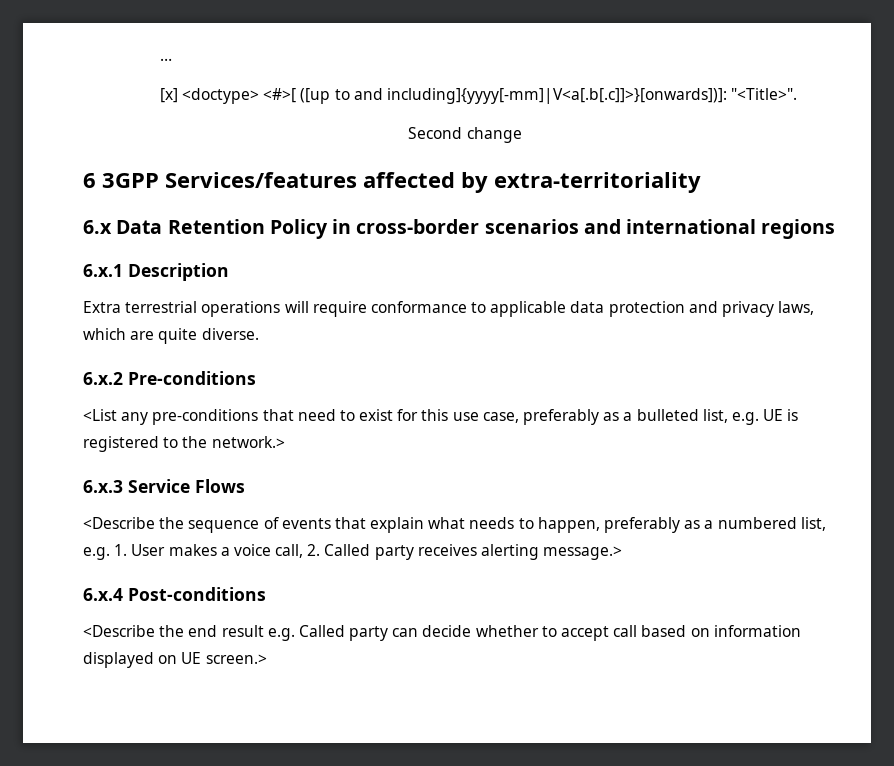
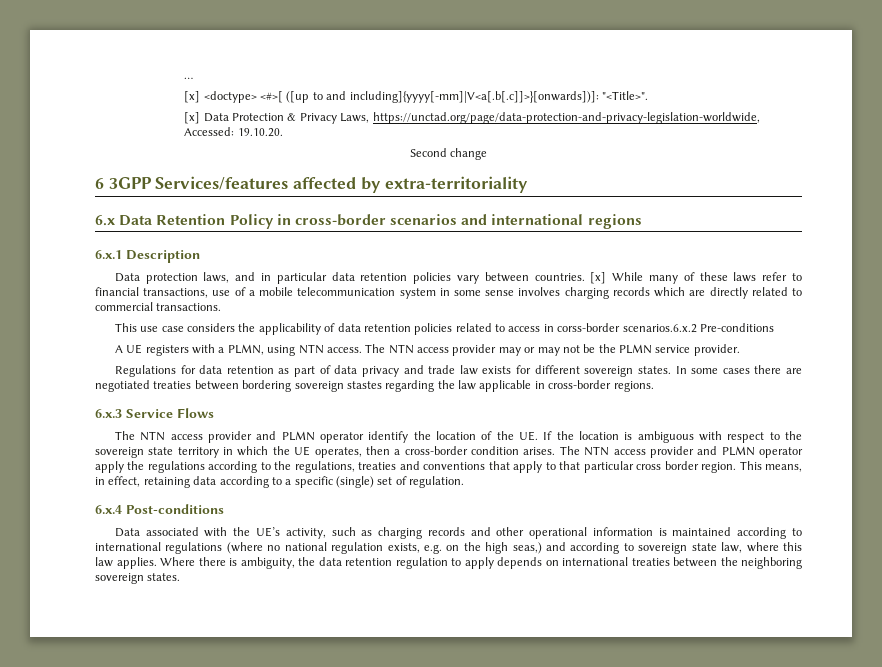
+ [x] Data Protection & Privacy Laws, https://unctad.org/page/data-protection-and-privacy-legislation-worldwide, Accessed: 19.10.20.
- Extra terrestrial operations will require conformance to applicable data protection and privacy laws, which are quite diverse.
- 6.x.2 Pre-conditions
- <List any pre-conditions that need to exist for this use case, preferably as a bulleted list, e.g. UE is registered to the network.>
+ Data protection laws, and in particular data retention policies vary between countries. [x] While many of these laws refer to financial transactions, use of a mobile telecommunication system in some sense involves charging records which are directly related to commercial transactions.
+ This use case considers the applicability of data retention policies related to access in corss-border scenarios.6.x.2 Pre-conditions
+ A UE registers with a PLMN, using NTN access. The NTN access provider may or may not be the PLMN service provider.
+ Regulations for data retention as part of data privacy and trade law exists for different sovereign states. In some cases there are negotiated treaties between bordering sovereign stastes regarding the law applicable in cross-border regions.
  6.x.3 Service Flows
- <Describe the sequence of events that explain what needs to happen, preferably as a numbered list, e.g. 1. User makes a voice call, 2. Called party receives alerting message.>
+ The NTN access provider and PLMN operator identify the location of the UE. If the location is ambiguous with respect to the sovereign state territory in which the UE operates, then a cross-border condition arises. The NTN access provider and PLMN operator apply the regulations according to the regulations, treaties and conventions that apply to that particular cross border region. This means, in effect, retaining data according to a specific (single) set of regulation.
  6.x.4 Post-conditions
- <Describe the end result e.g. Called party can decide whether to accept call based on information displayed on UE screen.>
+ Data associated with the UE’s activity, such as charging records and other operational information is maintained according to international regulations (where no national regulation exists, e.g. on the high seas,) and according to sovereign state law, where this law applies. Where there is ambiguity, the data retention regulation to apply depends on international treaties between the neighboring sovereign states.

